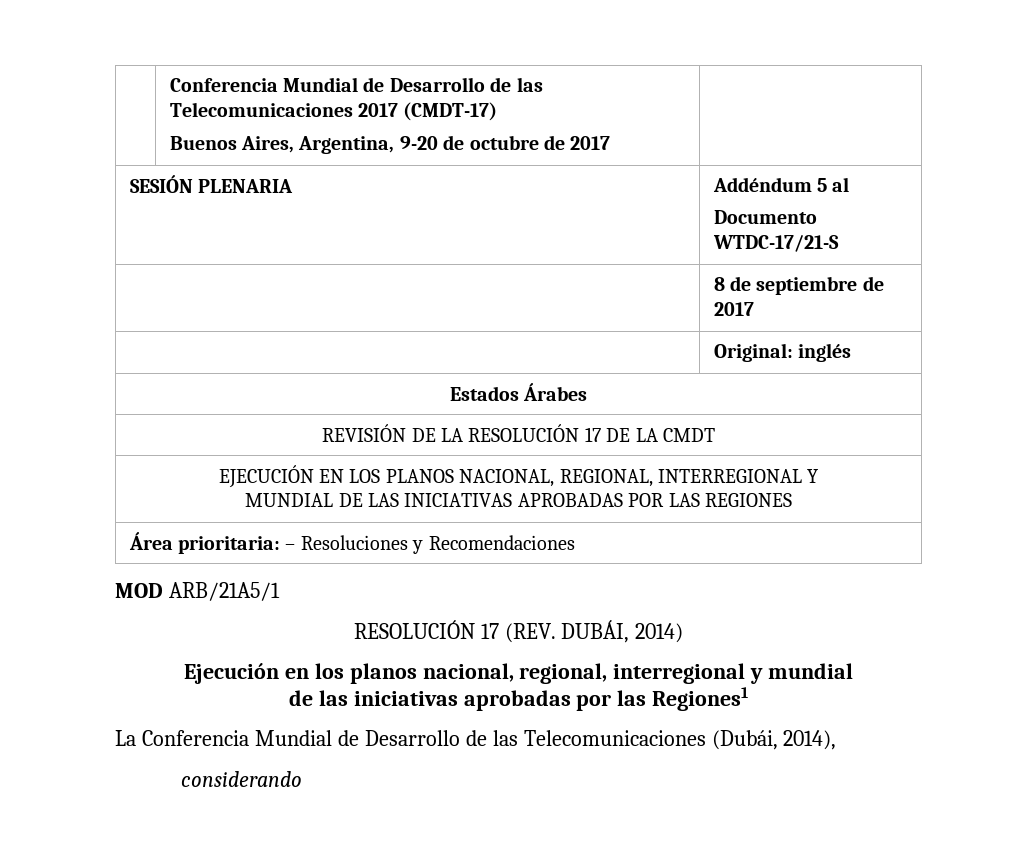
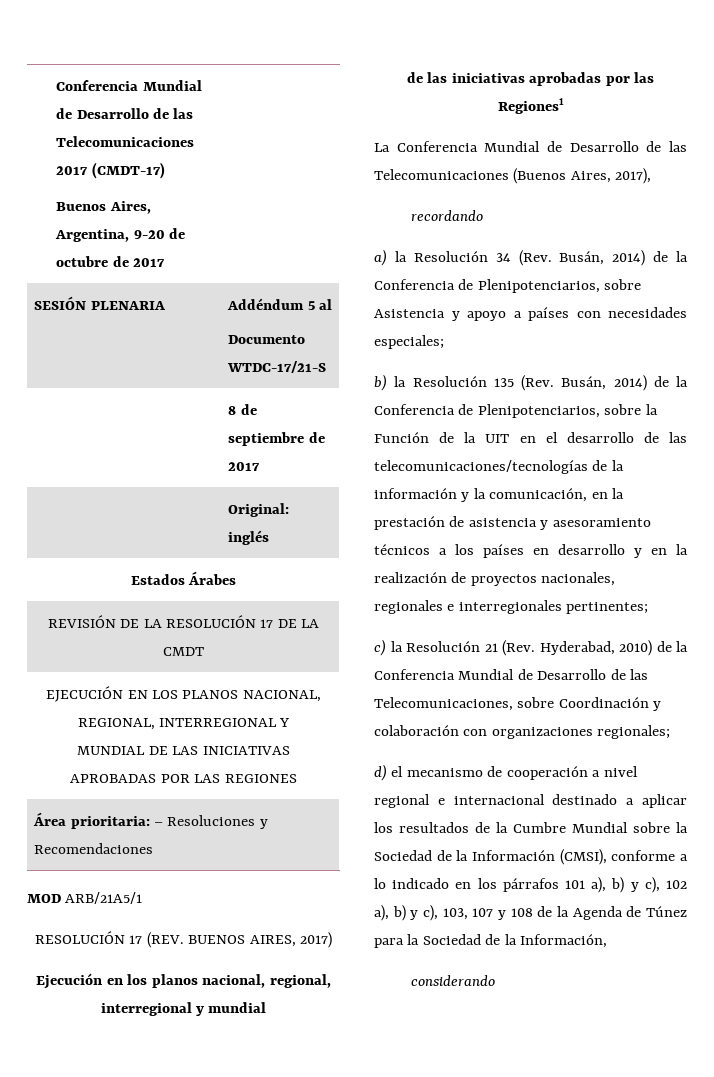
- RESOLUCIÓN 17 (REV. DUBÁI, 2014)
+ RESOLUCIÓN 17 (REV. BUENOS AIRES, 2017)
- La Conferencia Mundial de Desarrollo de las Telecomunicaciones (Dubái, 2014),
+ La Conferencia Mundial de Desarrollo de las Telecomunicaciones (Buenos Aires, 2017),
+ recordando
+ a) la Resolución 34 (Rev. Busán, 2014) de la Conferencia de Plenipotenciarios, sobre Asistencia y apoyo a países con necesidades especiales;
+ b) la Resolución 135 (Rev. Busán, 2014) de la Conferencia de Plenipotenciarios, sobre la Función de la UIT en el desarrollo de las telecomunicaciones/tecnologías de la información y la comunicación, en la prestación de asistencia y asesoramiento técnicos a los países en desarrollo y en la realización de proyectos nacionales, regionales e interregionales pertinentes;
+ c) la Resolución 21 (Rev. Hyderabad, 2010) de la Conferencia Mundial de Desarrollo de las Telecomunicaciones, sobre Coordinación y colaboración con organizaciones regionales;
+ d) el mecanismo de cooperación a nivel regional e internacional destinado a aplicar los resultados de la Cumbre Mundial sobre la Sociedad de la Información (CMSI), conforme a lo indicado en los párrafos 101 a), b) y c), 102 a), b) y c), 103, 107 y 108 de la Agenda de Túnez para la Sociedad de la Información,

